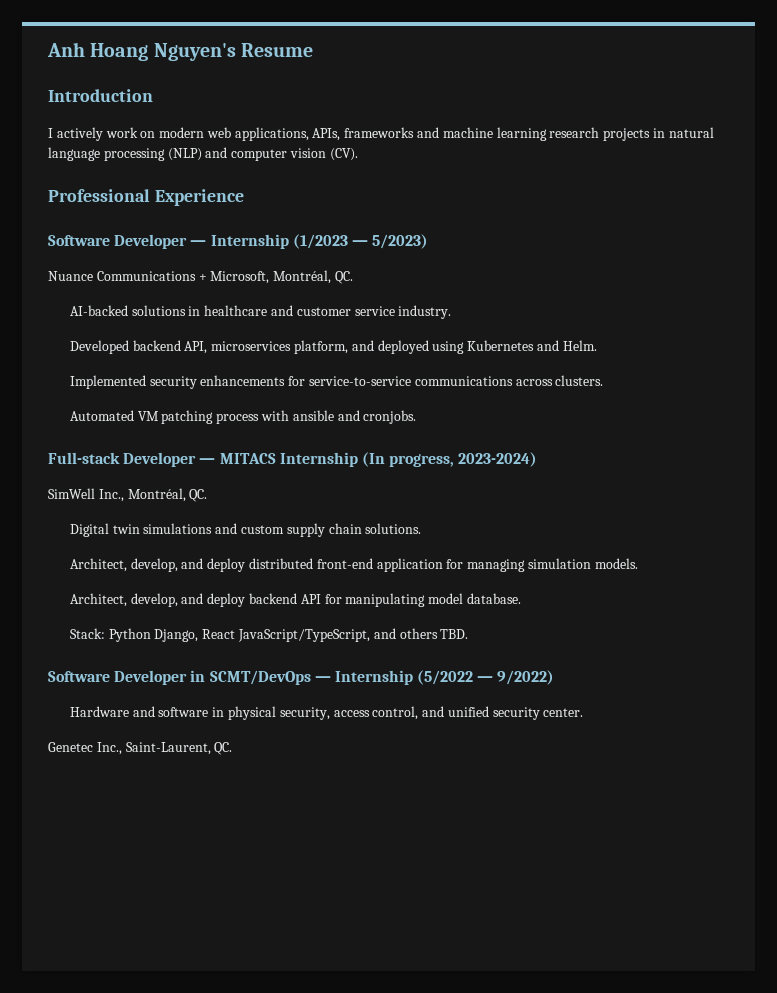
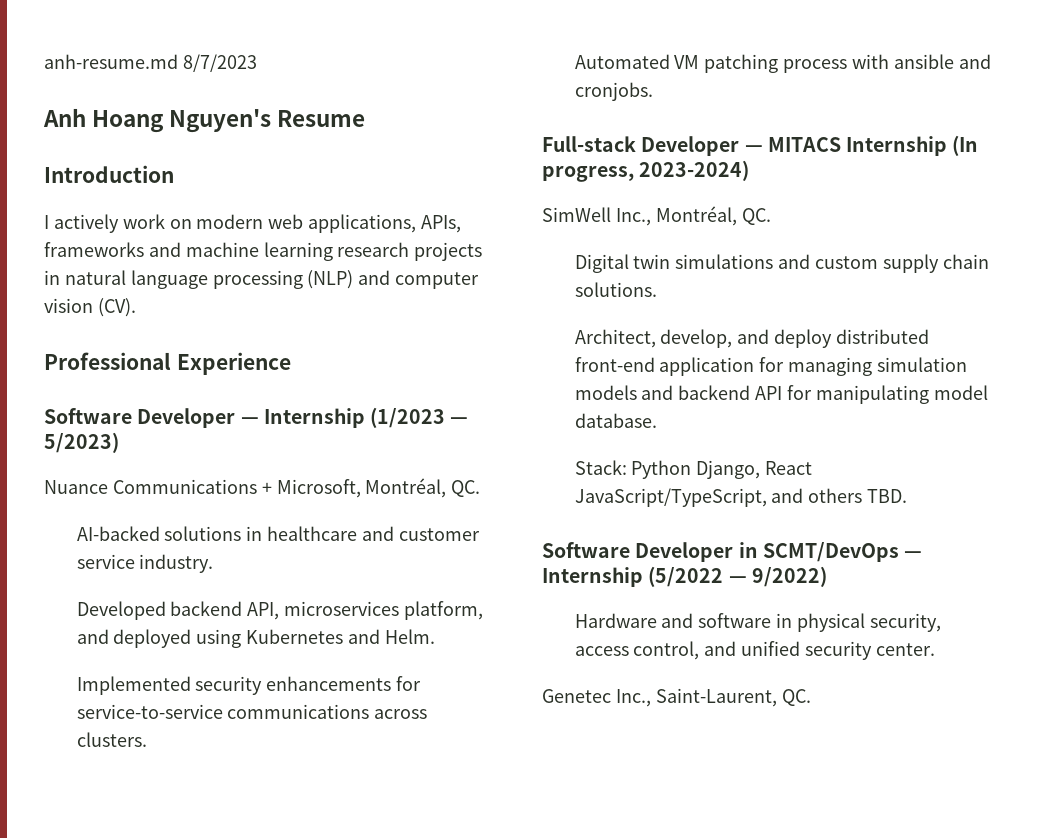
+ anh-resume.md 8/7/2023
- Architect, develop, and deploy distributed front-end application for managing simulation models.
- Architect, develop, and deploy backend API for manipulating model database.
+ Architect, develop, and deploy distributed front-end application for managing simulation models and backend API for manipulating model database.

